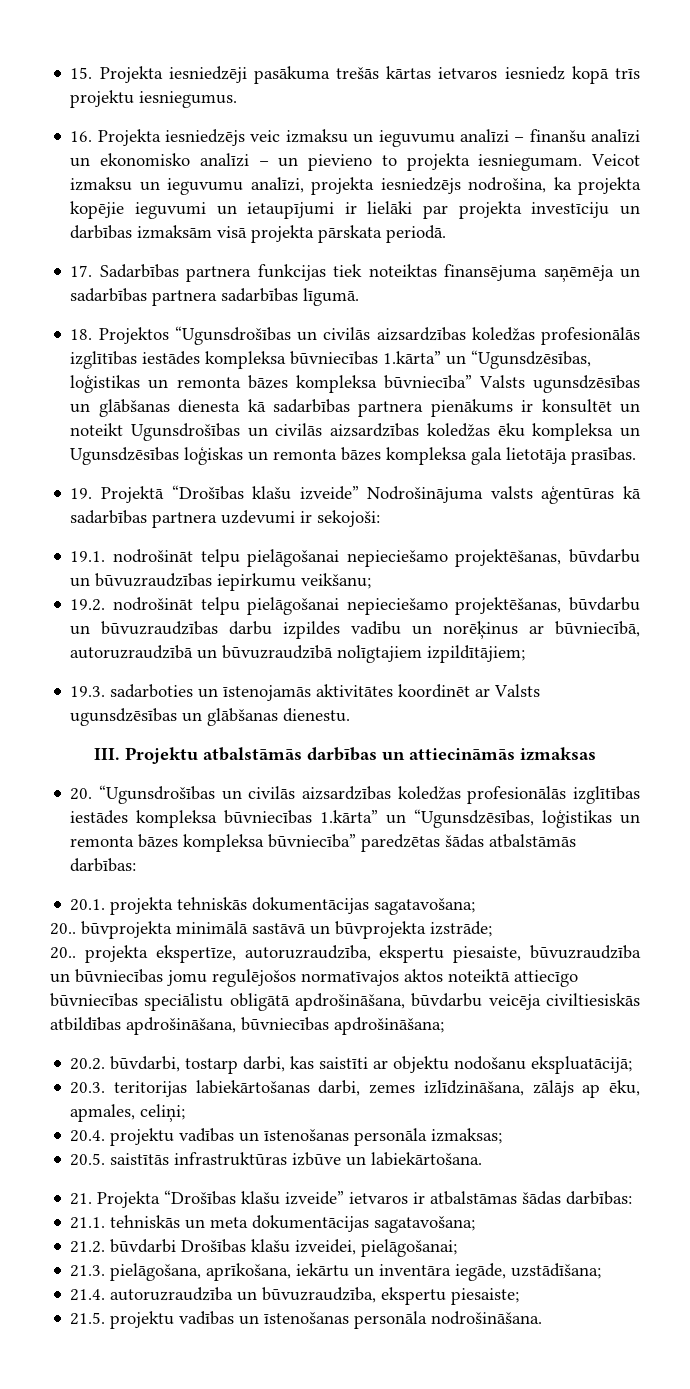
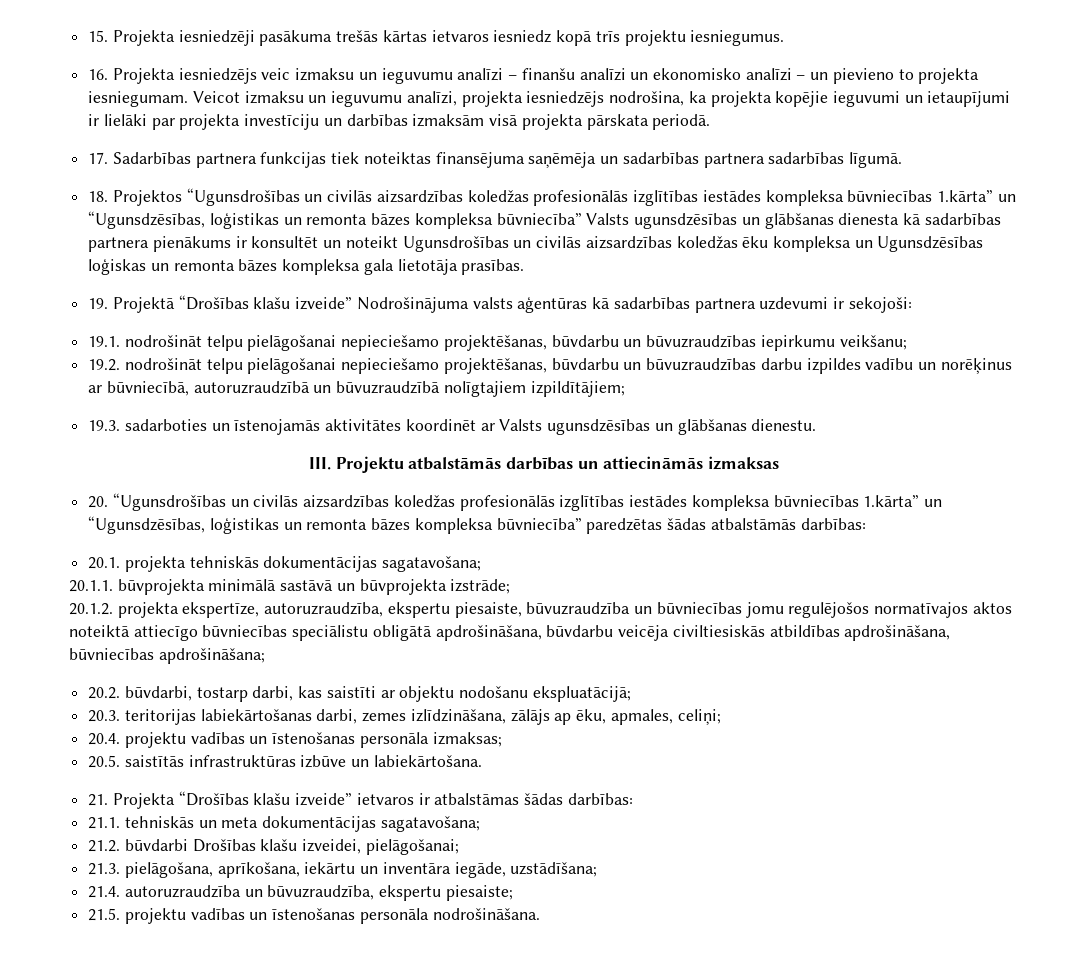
- 20.. būvprojekta minimālā sastāvā un būvprojekta izstrāde;
+ 20.1.1. būvprojekta minimālā sastāvā un būvprojekta izstrāde;
- 20.. projekta ekspertīze, autoruzraudzība, ekspertu piesaiste, būvuzraudzība un būvniecības jomu regulējošos normatīvajos aktos noteiktā attiecīgo būvniecības speciālistu obligātā apdrošināšana, būvdarbu veicēja civiltiesiskās atbildības apdrošināšana, būvniecības apdrošināšana;
+ 20.1.2. projekta ekspertīze, autoruzraudzība, ekspertu piesaiste, būvuzraudzība un būvniecības jomu regulējošos normatīvajos aktos noteiktā attiecīgo būvniecības speciālistu obligātā apdrošināšana, būvdarbu veicēja civiltiesiskās atbildības apdrošināšana, būvniecības apdrošināšana;

